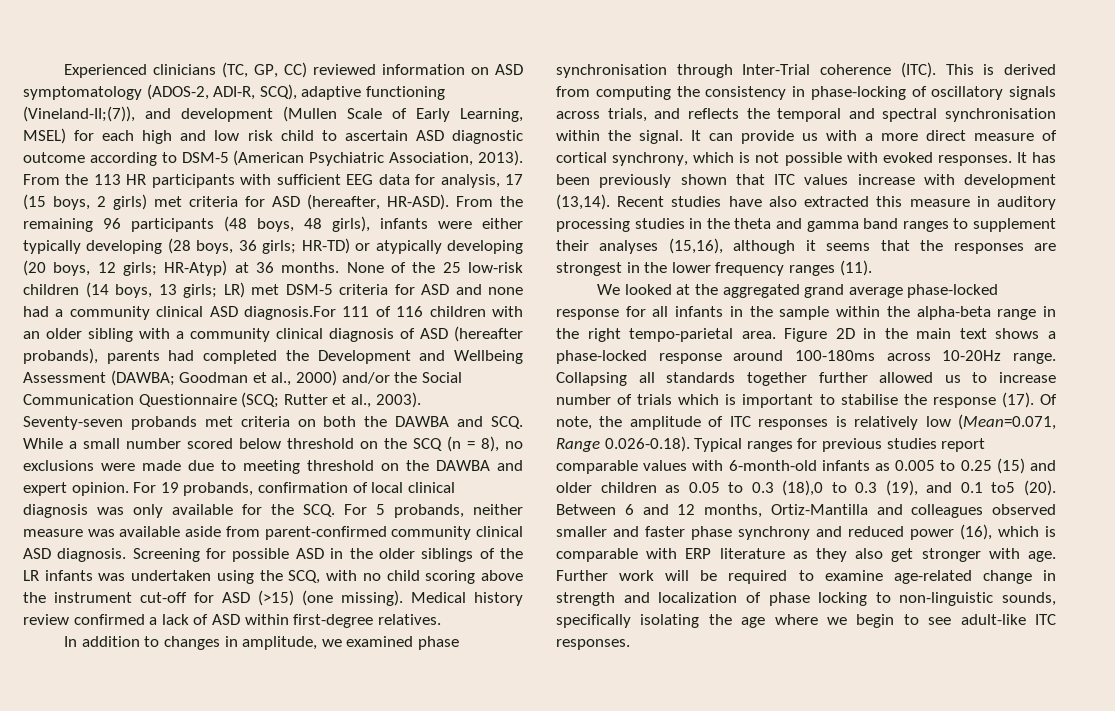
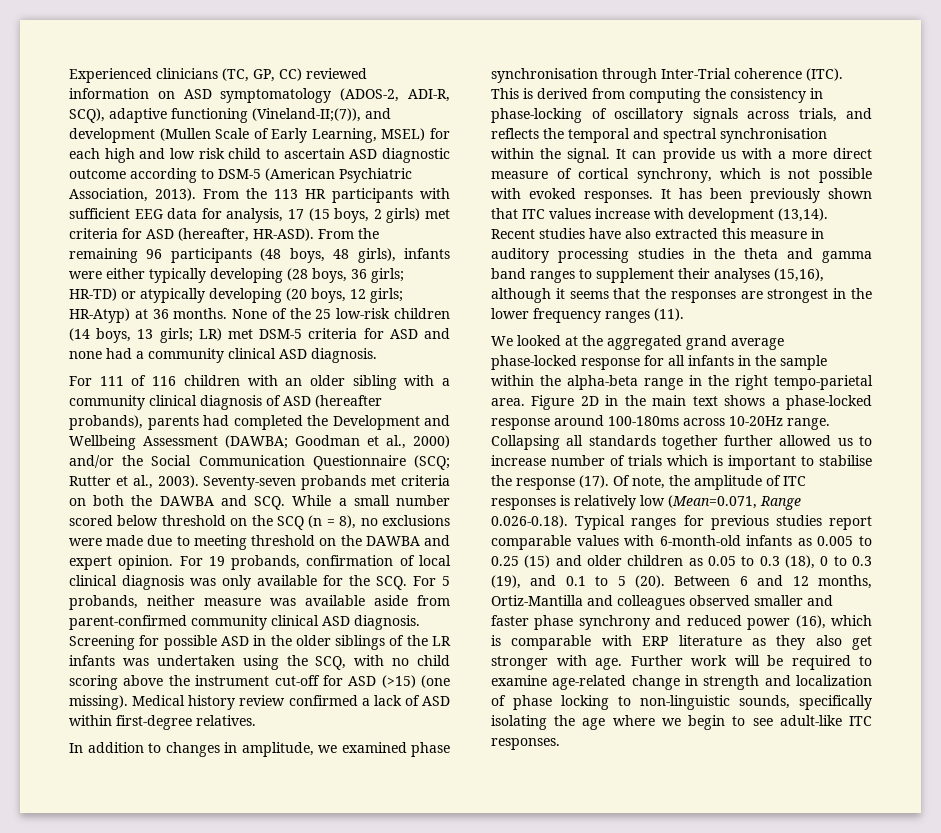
- LR) met DSM-5 criteria for ASD and none had a community clinical ASD diagnosis.For 111 of 116 children with an older sibling with a community clinical diagnosis of ASD (hereafter probands), parents had completed the Development and Wellbeing Assessment (DAWBA;
+ LR) met DSM-5 criteria for ASD and none had a community clinical ASD diagnosis.
+ For 111 of 116 children with an older sibling with a community clinical diagnosis of ASD (hereafter probands), parents had completed the Development and Wellbeing Assessment (DAWBA;
- Of note, the amplitude of ITC responses is relatively low (Mean=0.071, Range 0.026-0.18). Typical ranges for previous studies report comparable values with 6-month-old infants as 0.005 to 0.25 (15) and older children as 0.05 to 0.3 (18),0 to 0.3 (19), and 0.1 to5 (20).
+ Of note, the amplitude of ITC responses is relatively low (Mean=0.071, Range 0.026-0.18). Typical ranges for previous studies report comparable values with 6-month-old infants as 0.005 to 0.25 (15) and older children as 0.05 to 0.3 (18), 0 to 0.3 (19), and 0.1 to 5 (20).

